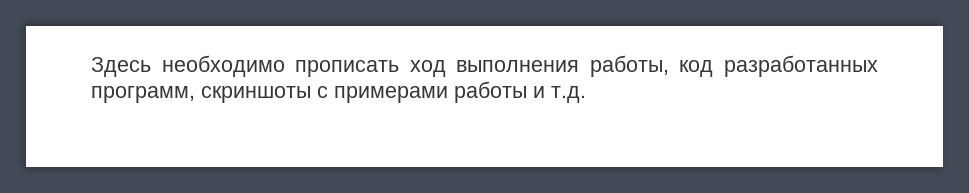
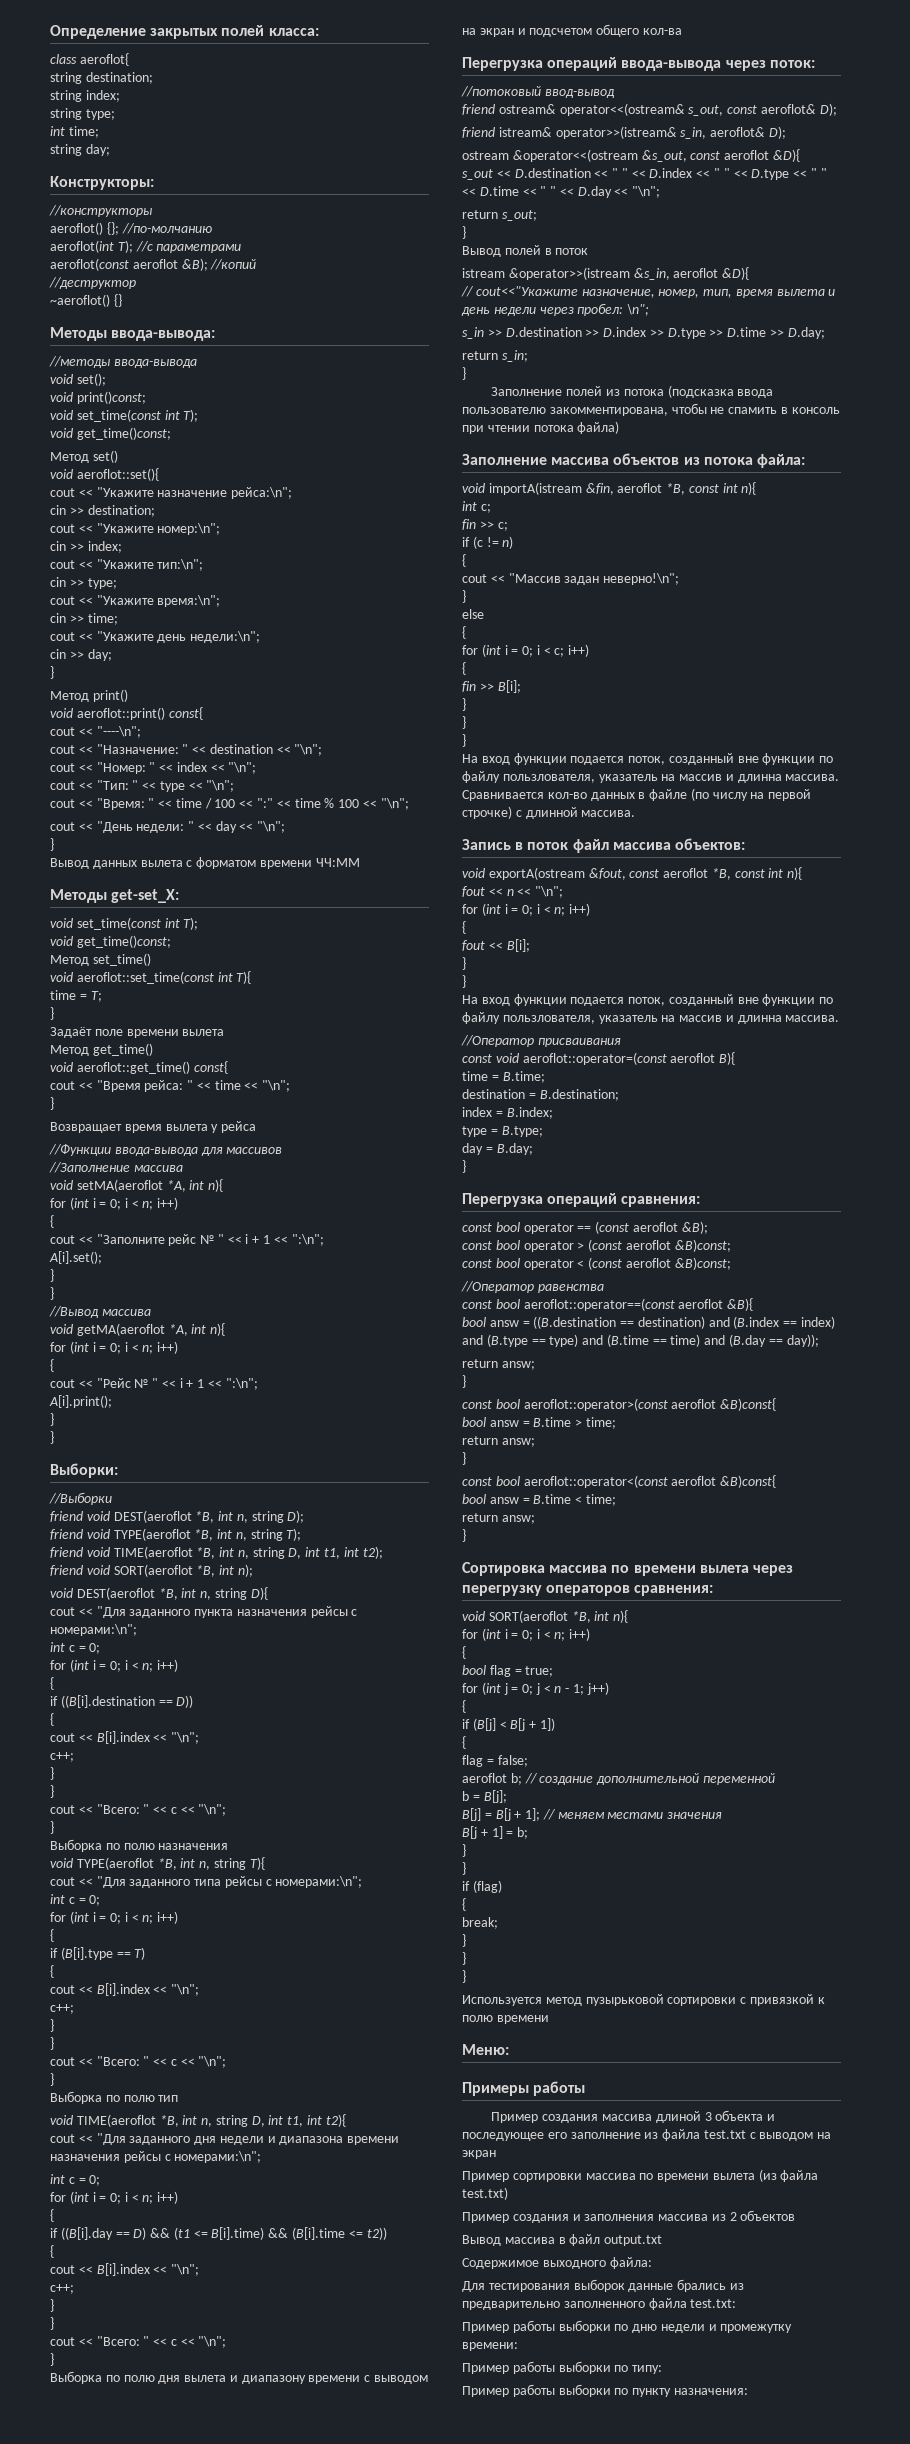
- Здесь необходимо прописать ход выполнения работы, код разработанных программ, скриншоты с примерами работы и т.д.
+ Определение закрытых полей класса:
+ class aeroflot{
+ string destination;
+ string index;
+ string type;
+ int time;
+ string day;
+ Конструкторы:
+ //конструкторы
+ aeroflot() {}; //по-молчанию
+ aeroflot(int T); //с параметрами
+ aeroflot(const aeroflot &B); //копий
+ //деструктор
+ ~aeroflot() {}
+ Методы ввода-вывода:
+ //методы ввода-вывода
+ void set();
+ void print()const;
+ void set_time(const int T);
+ void get_time()const;
+ Метод set()
+ void aeroflot::set(){
+ cout << "Укажите назначение рейса:\n";
+ cin >> destination;
+ cout << "Укажите номер:\n";
+ cin >> index;
+ cout << "Укажите тип:\n";
+ cin >> type;
+ cout << "Укажите время:\n";
+ cin >> time;
+ cout << "Укажите день недели:\n";
+ cin >> day;
+ }
+ Метод print()
+ void aeroflot::print() const{
+ cout << "----\n";
+ cout << "Назначение: " << destination << "\n";
+ cout << "Номер: " << index << "\n";
+ cout << "Тип: " << type << "\n";
+ cout << "Время: " << time / 100 << ":" << time % 100 << "\n";
+ cout << "День недели: " << day << "\n";
+ }
+ Вывод данных вылета с форматом времени ЧЧ:ММ
+ Методы get-set_X:
+ void set_time(const int T);
+ void get_time()const;
+ Метод set_time()
+ void aeroflot::set_time(const int T){
+ time = T;
+ }
+ Задаёт поле времени вылета
+ Метод get_time()
+ void aeroflot::get_time() const{
+ cout << "Время рейса: " << time << "\n";
+ }
+ Возвращает время вылета у рейса
+ //Функции ввода-вывода для массивов
+ //Заполнение массива
+ void setMA(aeroflot *A, int n){
+ for (int i = 0; i < n; i++)
+ {
+ cout << "Заполните рейс № " << i + 1 << ":\n";
+ A[i].set();
+ }
+ }
+ //Вывод массива
+ void getMA(aeroflot *A, int n){
+ for (int i = 0; i < n; i++)
+ {
+ cout << "Рейс № " << i + 1 << ":\n";
+ A[i].print();
+ }
+ }
+ Выборки:
+ //Выборки
+ friend void DEST(aeroflot *B, int n, string D);
+ friend void TYPE(aeroflot *B, int n, string T);
+ friend void TIME(aeroflot *B, int n, string D, int t1, int t2);
+ friend void SORT(aeroflot *B, int n);
+ void DEST(aeroflot *B, int n, string D){
+ cout << "Для заданного пункта назначения рейсы с номерами:\n";
+ int c = 0;
+ for (int i = 0; i < n; i++)
+ {
+ if ((B[i].destination == D))
+ {
+ cout << B[i].index << "\n";
+ c++;
+ }
+ }
+ cout << "Всего: " << c << "\n";
+ }
+ Выборка по полю назначения
+ void TYPE(aeroflot *B, int n, string T){
+ cout << "Для заданного типа рейсы с номерами:\n";
+ int c = 0;
+ for (int i = 0; i < n; i++)
+ {
+ if (B[i].type == T)
+ {
+ cout << B[i].index << "\n";
+ c++;
+ }
+ }
+ cout << "Всего: " << c << "\n";
+ }
+ Выборка по полю тип
+ void TIME(aeroflot *B, int n, string D, int t1, int t2){
+ cout << "Для заданного дня недели и диапазона времени назначения рейсы с номерами:\n";
+ int c = 0;
+ for (int i = 0; i < n; i++)
+ {
+ if ((B[i].day == D) && (t1 <= B[i].time) && (B[i].time <= t2))
+ {
+ cout << B[i].index << "\n";
+ c++;
+ }
+ }
+ cout << "Всего: " << c << "\n";
+ }
+ Выборка по полю дня вылета и диапазону времени с выводом на экран и подсчетом общего кол-ва
+ Перегрузка операций ввода-вывода через поток:
+ //потоковый ввод-вывод
+ friend ostream& operator<<(ostream& s_out, const aeroflot& D);
+ friend istream& operator>>(istream& s_in, aeroflot& D);
+ ostream &operator<<(ostream &s_out, const aeroflot &D){
+ s_out << D.destination << " " << D.index << " " << D.type << " " << D.time << " " << D.day << "\n";
+ return s_out;
+ }
+ Вывод полей в поток
+ istream &operator>>(istream &s_in, aeroflot &D){
+ // cout<<"Укажите назначение, номер, тип, время вылета и день недели через пробел: \n";
+ s_in >> D.destination >> D.index >> D.type >> D.time >> D.day;
+ return s_in;
+ }
+ Заполнение полей из потока (подсказка ввода пользователю закомментирована, чтобы не спамить в консоль при чтении потока файла)
+ Заполнение массива объектов из потока файла:
+ void importA(istream &fin, aeroflot *B, const int n){
+ int c;
+ fin >> c;
+ if (c != n)
+ {
+ cout << "Массив задан неверно!\n";
+ }
+ else
+ {
+ for (int i = 0; i < c; i++)
+ {
+ fin >> B[i];
+ }
+ }
+ }
+ На вход функции подается поток, созданный вне функции по файлу пользлователя, указатель на массив и длинна массива. Сравнивается кол-во данных в файле (по числу на первой строчке) с длинной массива.
+ Запись в поток файл массива объектов:
+ void exportA(ostream &fout, const aeroflot *B, const int n){
+ fout << n << "\n";
+ for (int i = 0; i < n; i++)
+ {
+ fout << B[i];
+ }
+ }
+ На вход функции подается поток, созданный вне функции по файлу пользлователя, указатель на массив и длинна массива.
+ //Оператор присваивания
+ const void aeroflot::operator=(const aeroflot B){
+ time = B.time;
+ destination = B.destination;
+ index = B.index;
+ type = B.type;
+ day = B.day;
+ }
+ Перегрузка операций сравнения:
+ const bool operator == (const aeroflot &B);
+ const bool operator > (const aeroflot &B)const;
+ const bool operator < (const aeroflot &B)const;
+ //Оператор равенства
+ const bool aeroflot::operator==(const aeroflot &B){
+ bool answ = ((B.destination == destination) and (B.index == index) and (B.type == type) and (B.time == time) and (B.day == day));
+ return answ;
+ }
+ const bool aeroflot::operator>(const aeroflot &B)const{
+ bool answ = B.time > time;
+ return answ;
+ }
+ const bool aeroflot::operator<(const aeroflot &B)const{
+ bool answ = B.time < time;
+ return answ;
+ }
+ Сортировка массива по времени вылета через перегрузку операторов сравнения:
+ void SORT(aeroflot *B, int n){
+ for (int i = 0; i < n; i++)
+ {
+ bool flag = true;
+ for (int j = 0; j < n - 1; j++)
+ {
+ if (B[j] < B[j + 1])
+ {
+ flag = false;
+ aeroflot b; // создание дополнительной переменной
+ b = B[j];
+ B[j] = B[j + 1]; // меняем местами значения
+ B[j + 1] = b;
+ }
+ }
+ if (flag)
+ {
+ break;
+ }
+ }
+ }
+ Используется метод пузырьковой сортировки с привязкой к полю времени
+ Меню:
+ Примеры работы
+ Пример создания массива длиной 3 объекта и последующее его заполнение из файла test.txt с выводом на экран
+ Пример сортировки массива по времени вылета (из файла test.txt)
+ Пример создания и заполнения массива из 2 объектов
+ Вывод массива в файл output.txt
+ Cодержимое выходного файла:
+ Для тестирования выборок данные брались из предварительно заполненного файла test.txt:
+ Пример работы выборки по дню недели и промежутку времени:
+ Пример работы выборки по типу:
+ Пример работы выборки по пункту назначения:

